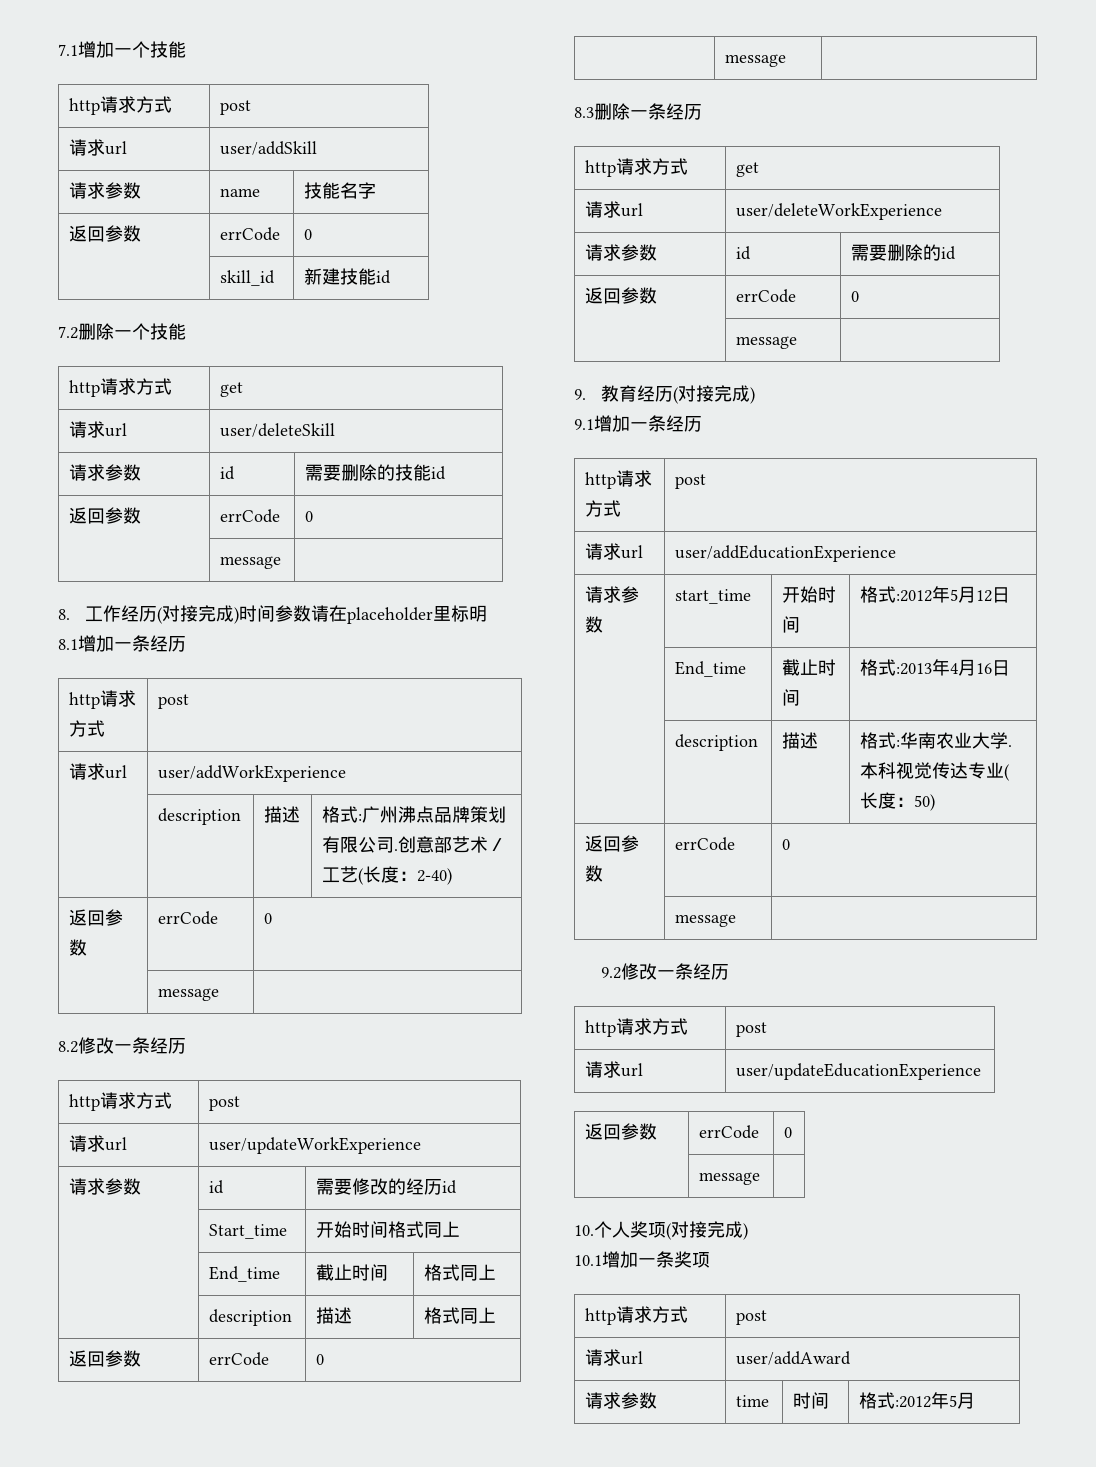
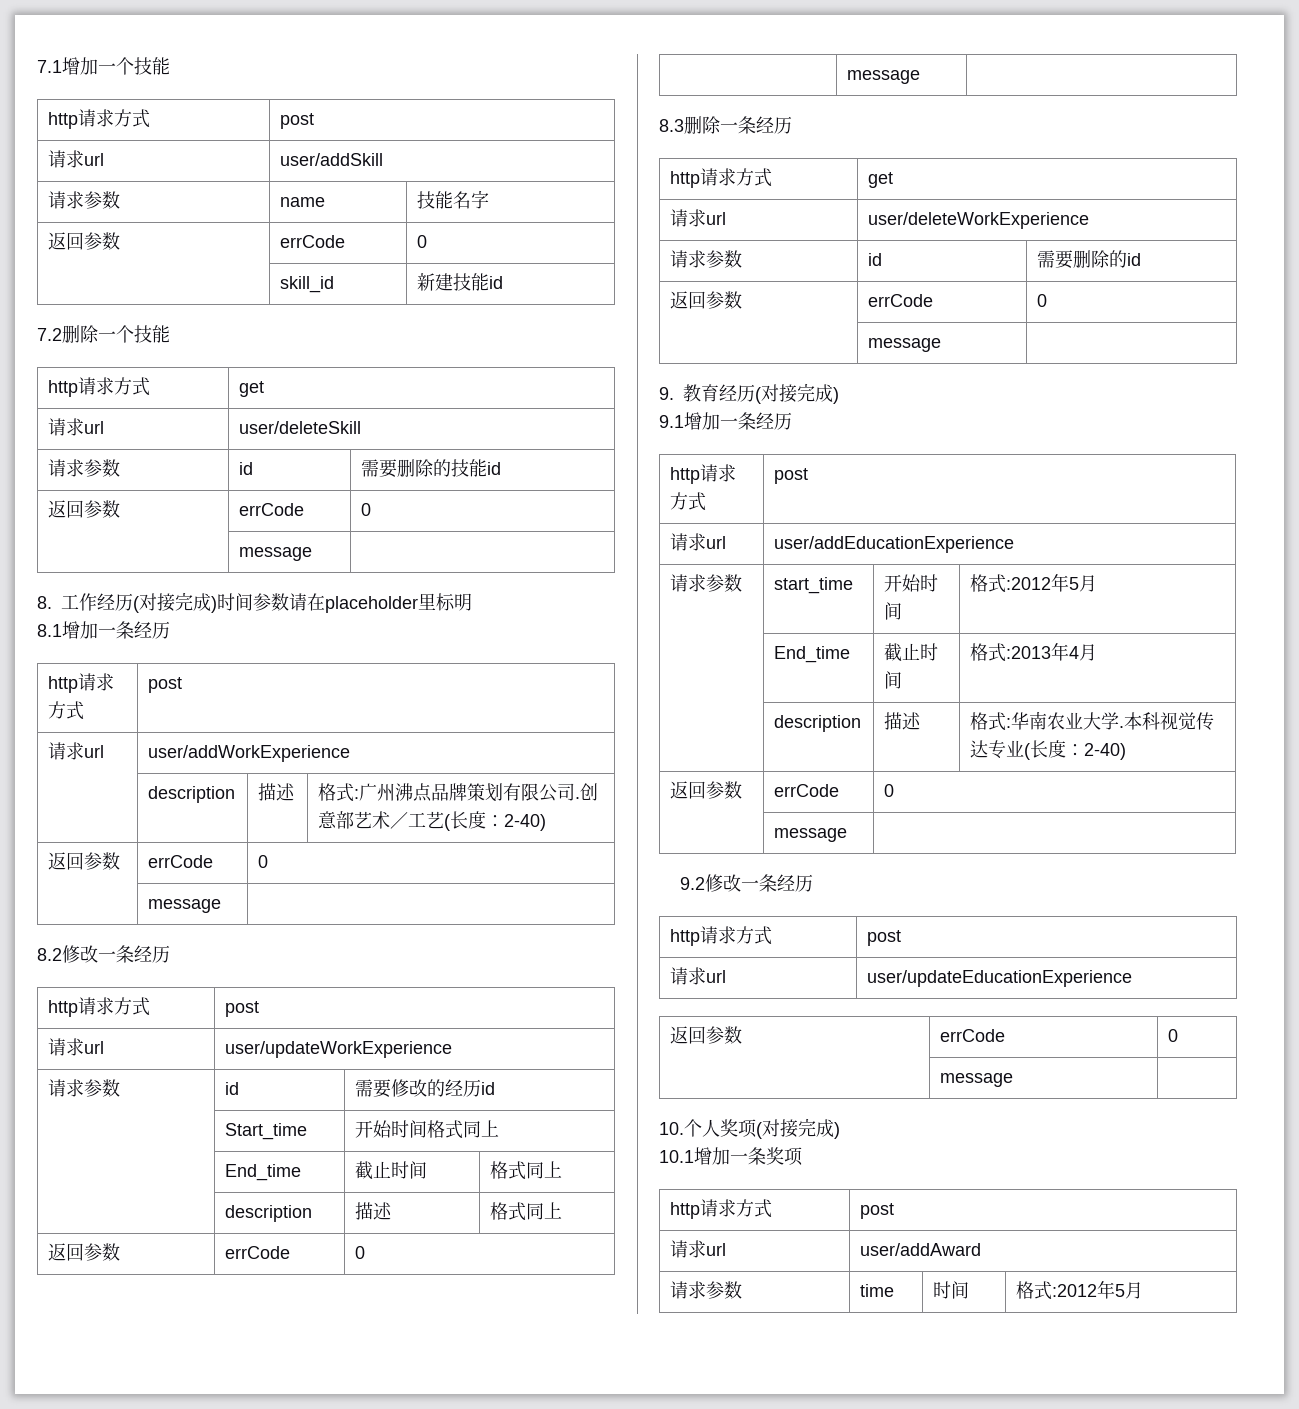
- 请求参数 | start_time | 开始时间 | 格式:2012年5月12日
+ 请求参数 | start_time | 开始时间 | 格式:2012年5月
- | End_time | 截止时间 | 格式:2013年4月16日
+ | End_time | 截止时间 | 格式:2013年4月
- | description | 描述 | 格式:华南农业大学.本科视觉传达专业(长度：50)
+ | description | 描述 | 格式:华南农业大学.本科视觉传达专业(长度：2-40)

